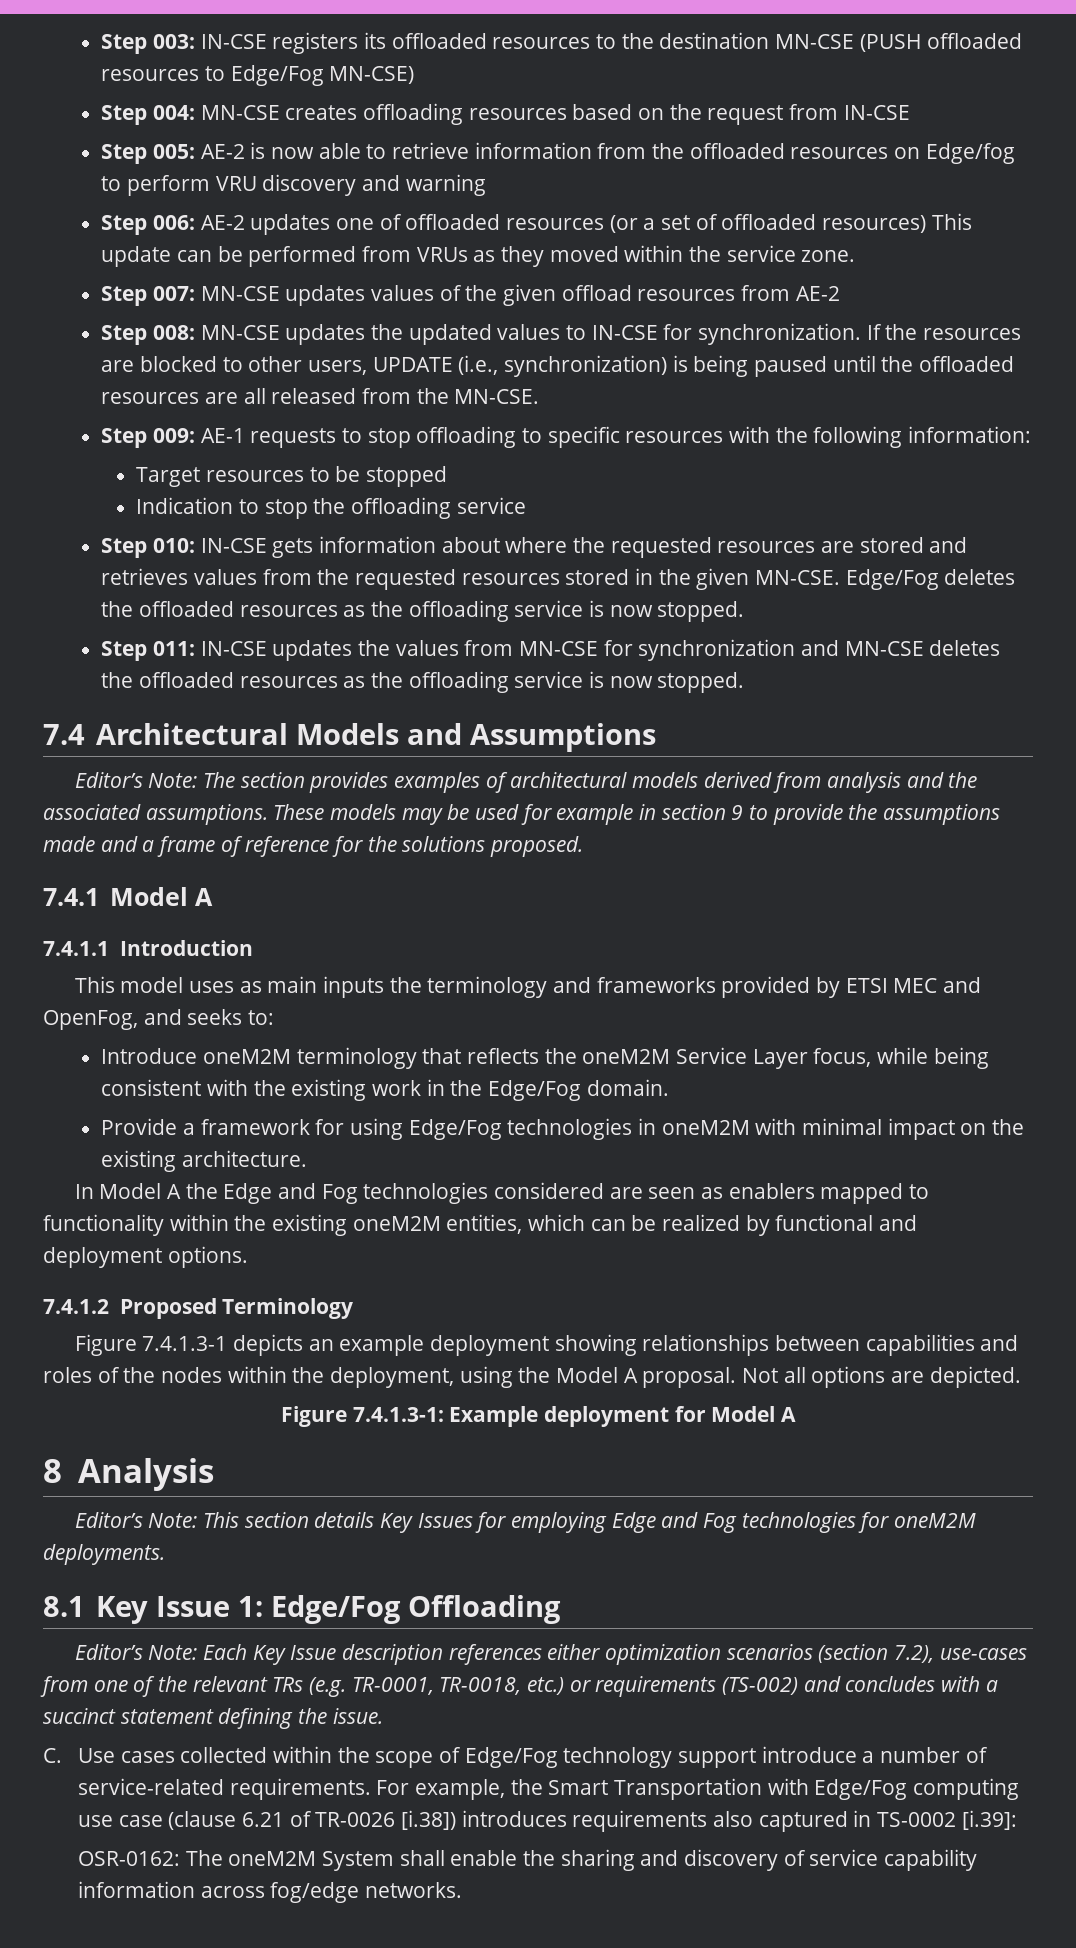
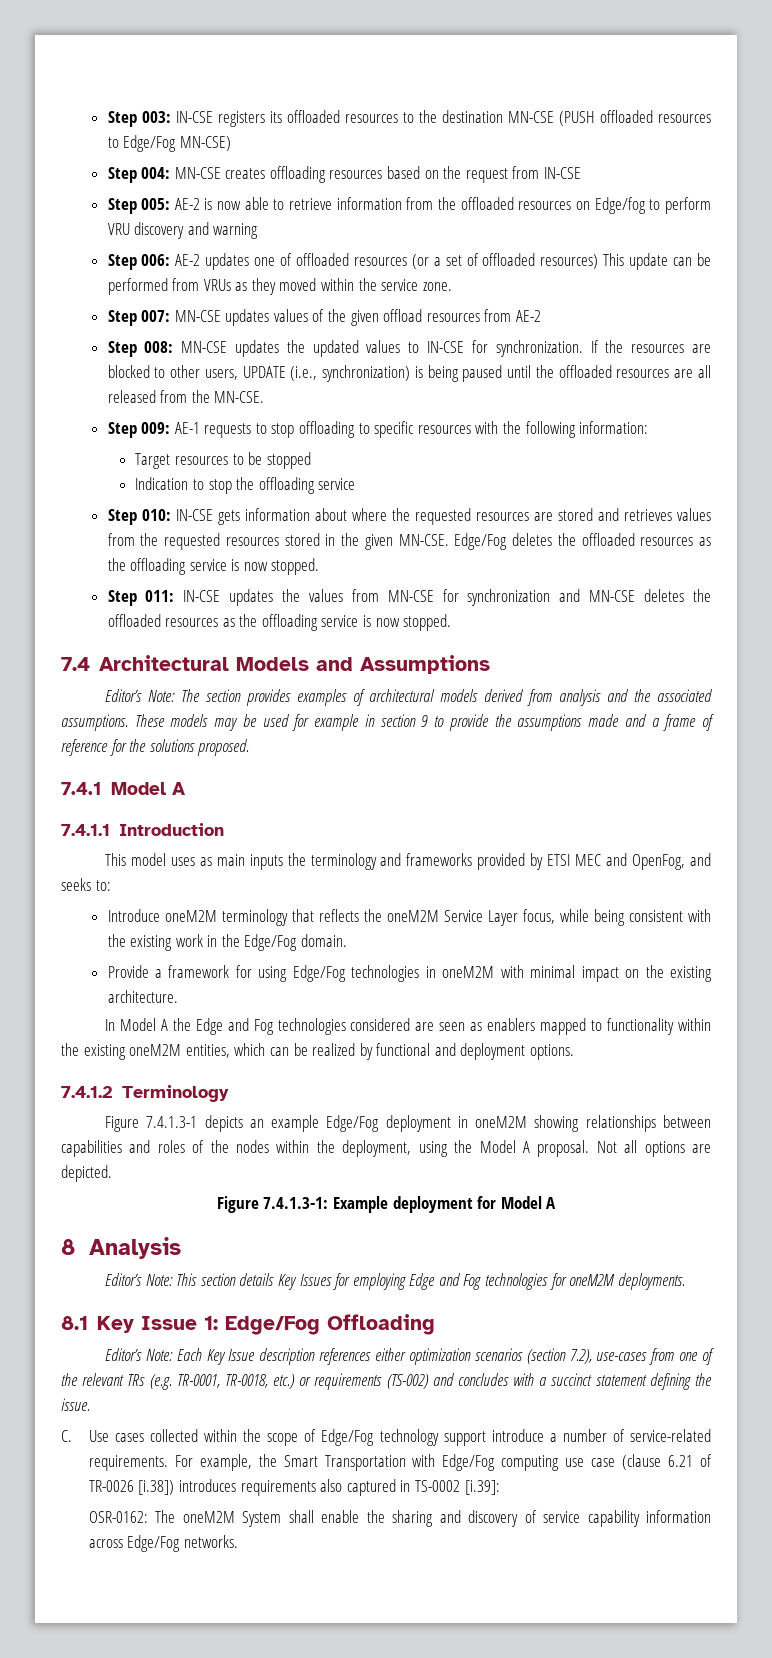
- 7.4.1.2 Proposed Terminology
+ 7.4.1.2 Terminology
- Figure 7.4.1.3-1 depicts an example deployment showing relationships between capabilities and roles of the nodes within the deployment, using the Model A proposal.
+ Figure 7.4.1.3-1 depicts an example Edge/Fog deployment in oneM2M showing relationships between capabilities and roles of the nodes within the deployment, using the Model A proposal.
- OSR-0162: The oneM2M System shall enable the sharing and discovery of service capability information across fog/edge networks.
+ OSR-0162: The oneM2M System shall enable the sharing and discovery of service capability information across Edge/Fog networks.

